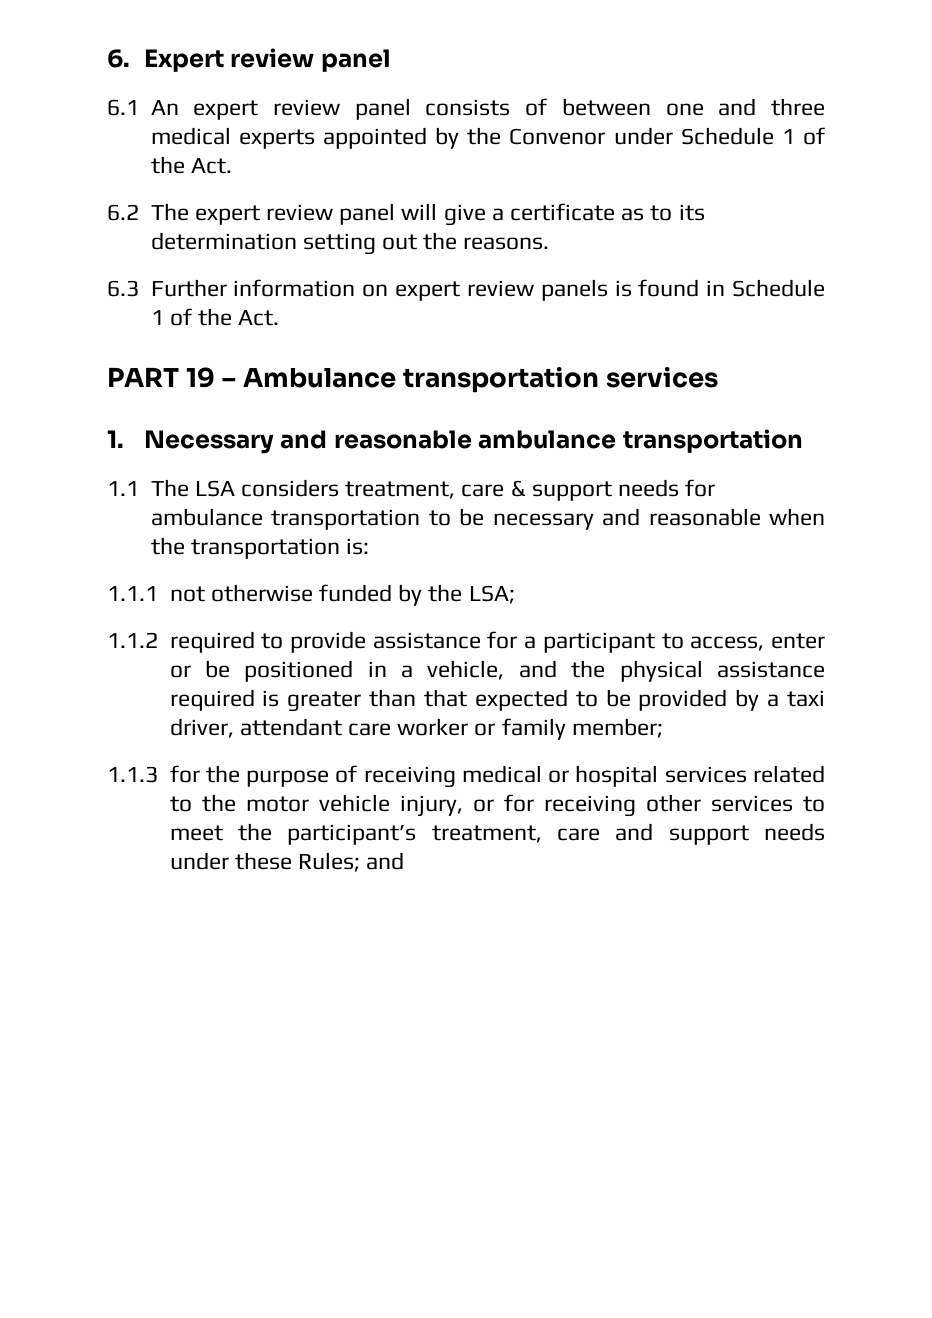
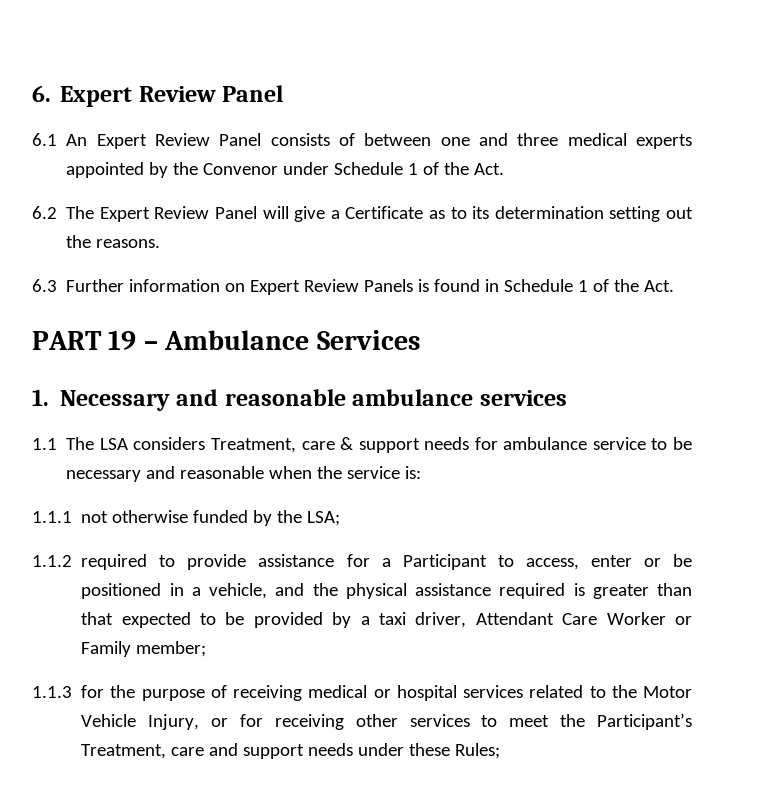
- 6. Expert review panel
+ 6. Expert Review Panel
- 6.1 An expert review panel consists of between one and three medical experts appointed by the Convenor under Schedule 1 of the Act.
+ 6.1 An Expert Review Panel consists of between one and three medical experts appointed by the Convenor under Schedule 1 of the Act.
- 6.2 The expert review panel will give a certificate as to its determination setting out the reasons.
+ 6.2 The Expert Review Panel will give a Certificate as to its determination setting out the reasons.
- 6.3 Further information on expert review panels is found in Schedule 1 of the Act.
+ 6.3 Further information on Expert Review Panels is found in Schedule 1 of the Act.
- PART 19 – Ambulance transportation services
+ PART 19 – Ambulance Services
- 1. Necessary and reasonable ambulance transportation
+ 1. Necessary and reasonable ambulance services
- 1.1 The LSA considers treatment, care & support needs for ambulance transportation to be necessary and reasonable when the transportation is:
+ 1.1 The LSA considers Treatment, care & support needs for ambulance service to be necessary and reasonable when the service is:
- 1.1.2 required to provide assistance for a participant to access, enter or be positioned in a vehicle, and the physical assistance required is greater than that expected to be provided by a taxi driver, attendant care worker or family member;
+ 1.1.2 required to provide assistance for a Participant to access, enter or be positioned in a vehicle, and the physical assistance required is greater than that expected to be provided by a taxi driver, Attendant Care Worker or Family member;
- 1.1.3 for the purpose of receiving medical or hospital services related to the motor vehicle injury, or for receiving other services to meet the participant’s treatment, care and support needs under these Rules; and
+ 1.1.3 for the purpose of receiving medical or hospital services related to the Motor Vehicle Injury, or for receiving other services to meet the Participant’s Treatment, care and support needs under these Rules;

